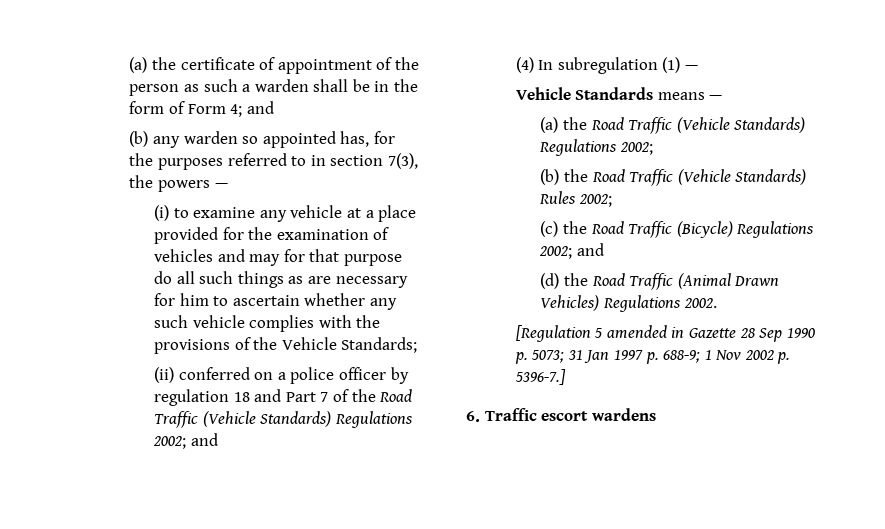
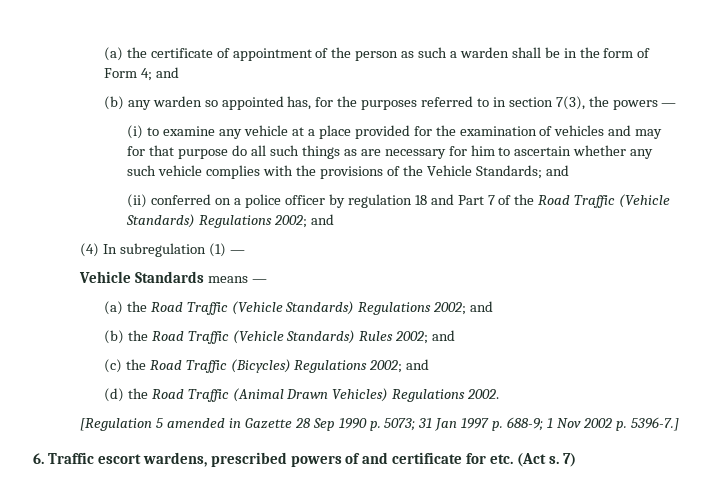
- (i) to examine any vehicle at a place provided for the examination of vehicles and may for that purpose do all such things as are necessary for him to ascertain whether any such vehicle complies with the provisions of the Vehicle Standards;
+ (i) to examine any vehicle at a place provided for the examination of vehicles and may for that purpose do all such things as are necessary for him to ascertain whether any such vehicle complies with the provisions of the Vehicle Standards; and
- (a) the Road Traffic (Vehicle Standards) Regulations 2002;
+ (a) the Road Traffic (Vehicle Standards) Regulations 2002; and
- (b) the Road Traffic (Vehicle Standards) Rules 2002;
+ (b) the Road Traffic (Vehicle Standards) Rules 2002; and
- (c) the Road Traffic (Bicycle) Regulations 2002; and
+ (c) the Road Traffic (Bicycles) Regulations 2002; and
- 6. Traffic escort wardens
+ 6. Traffic escort wardens, prescribed powers of and certificate for etc. (Act s. 7)

